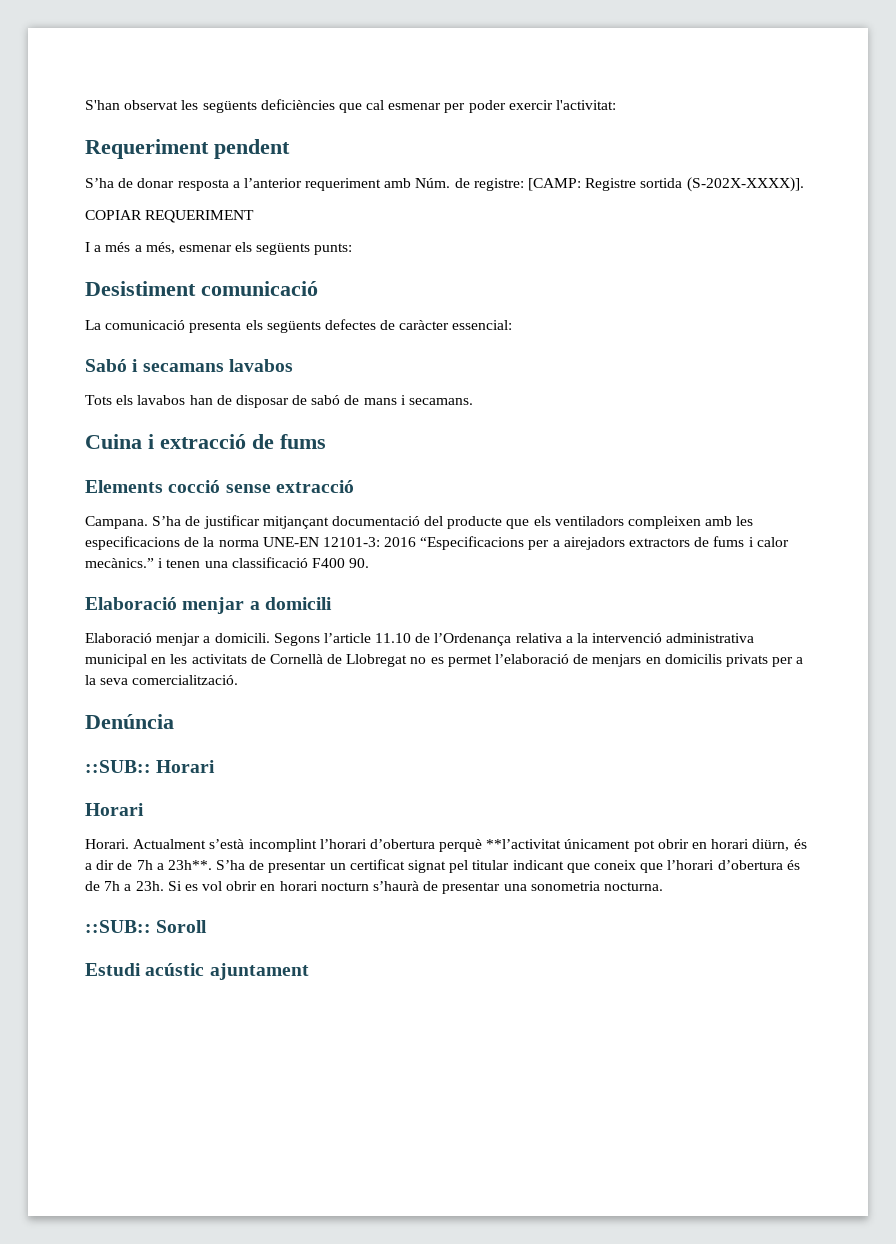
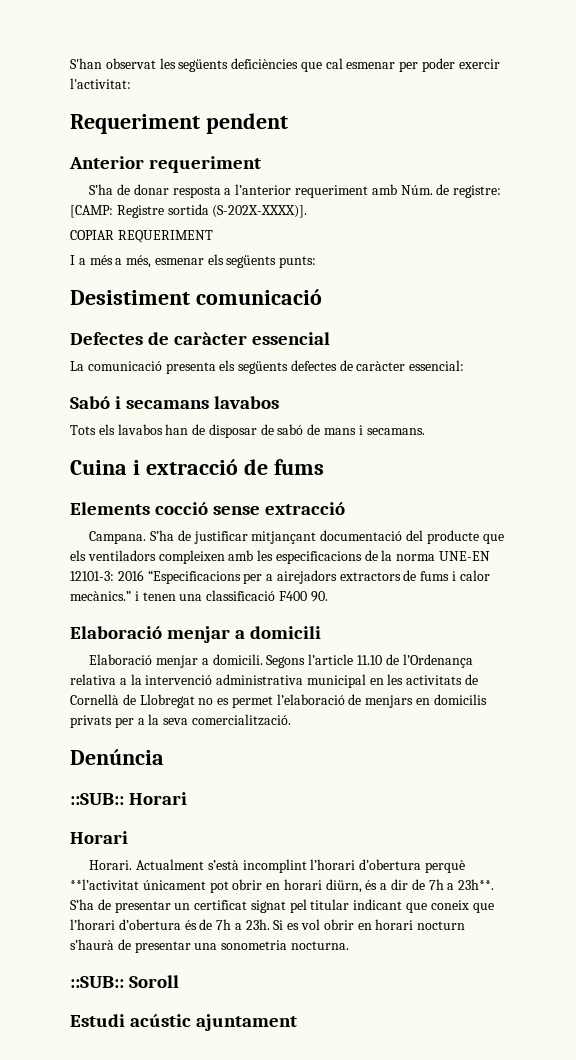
+ Anterior requeriment
+ Defectes de caràcter essencial

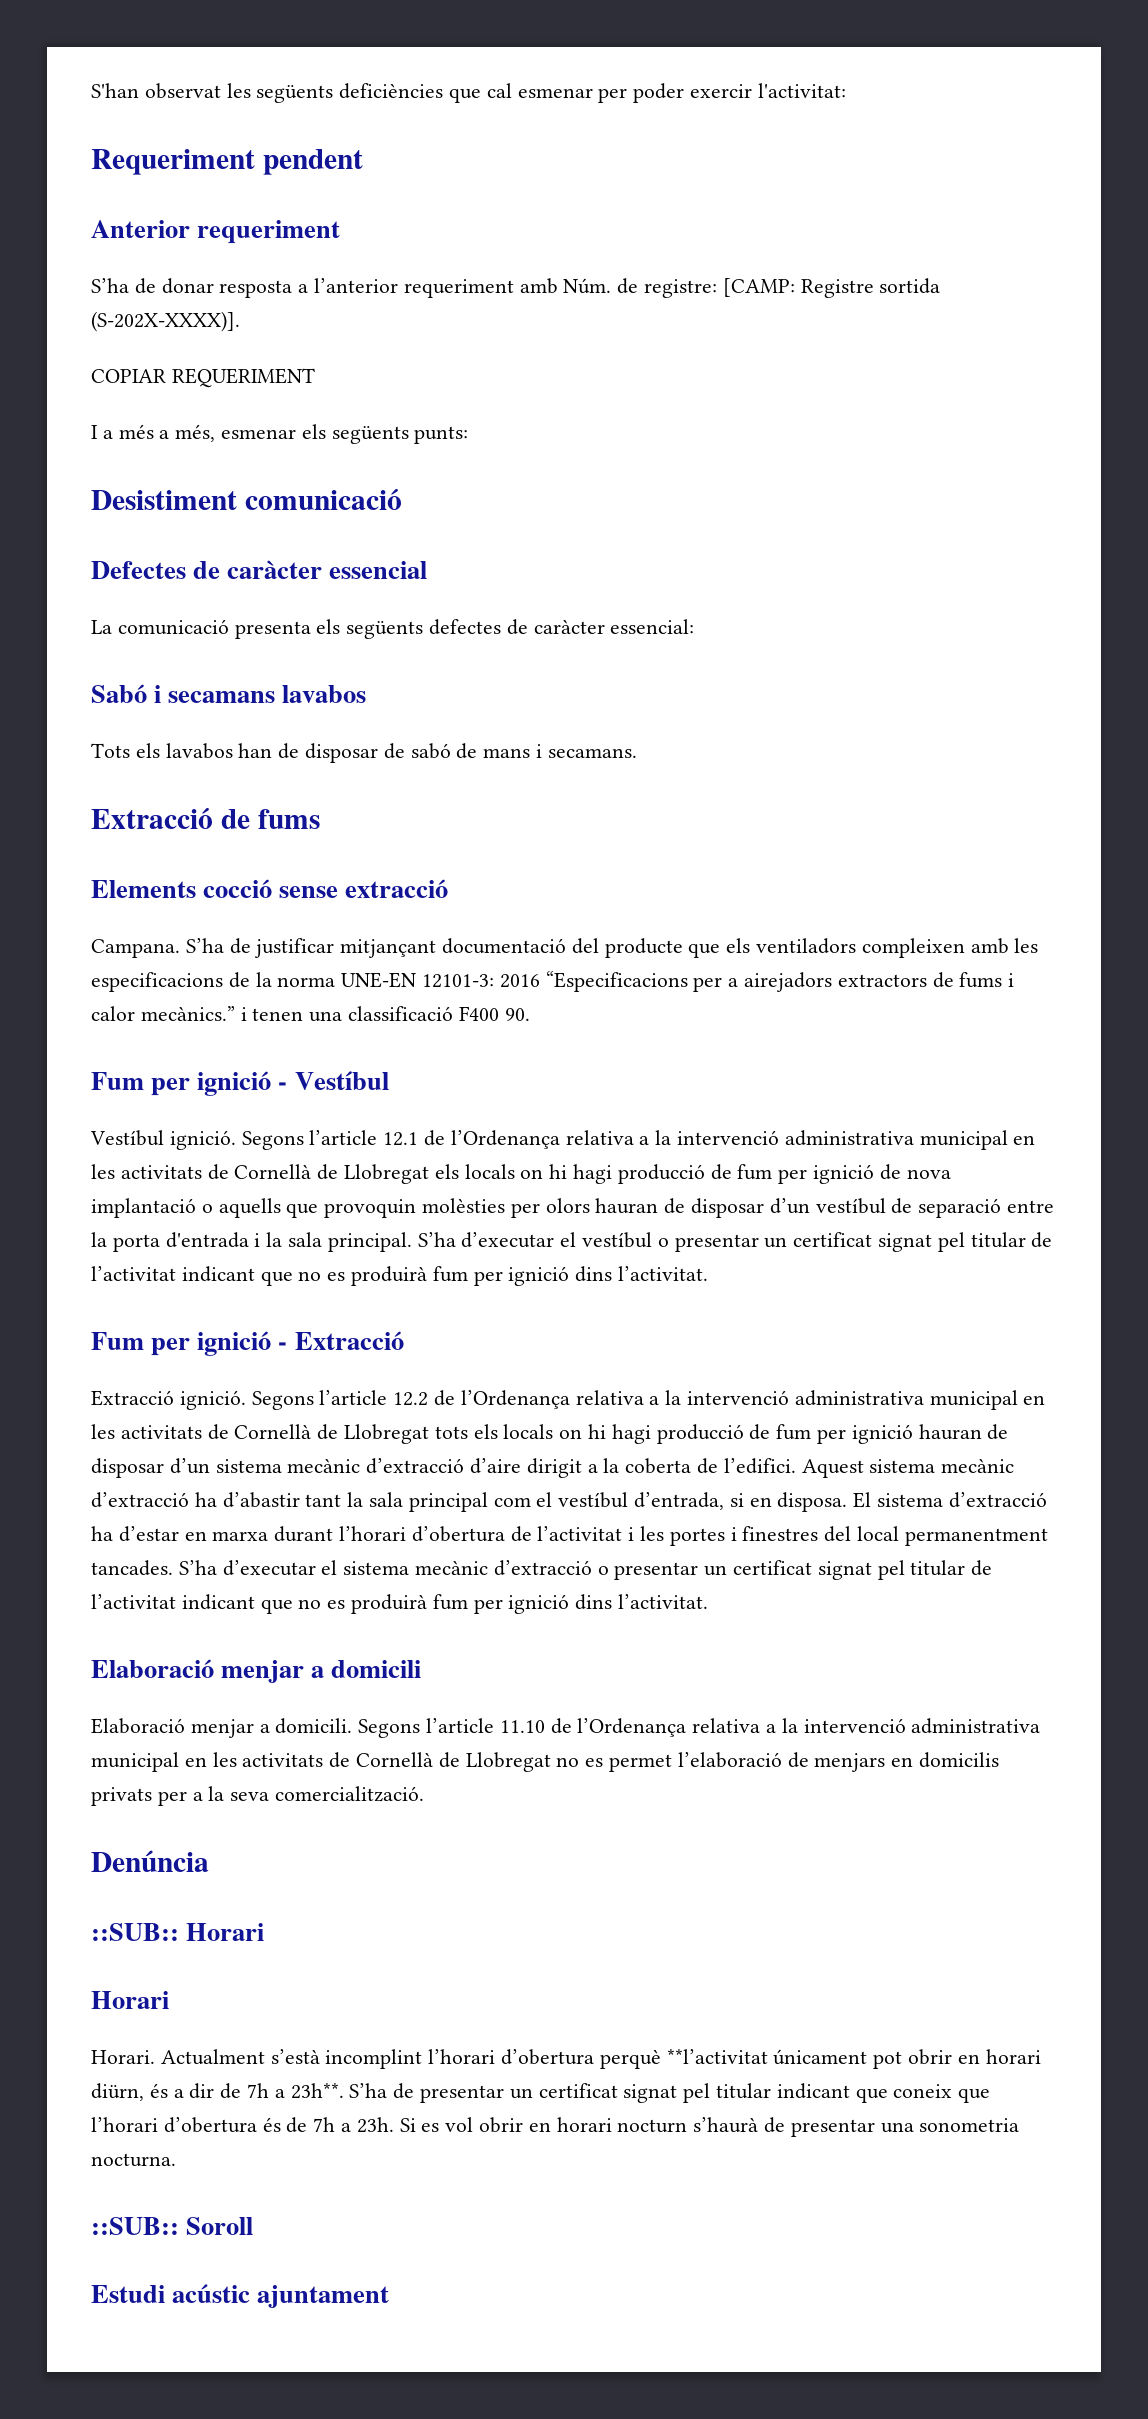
- Cuina i extracció de fums
+ Extracció de fums
+ Fum per ignició - Vestíbul
+ Vestíbul ignició. Segons l’article 12.1 de l’Ordenança relativa a la intervenció administrativa municipal en les activitats de Cornellà de Llobregat els locals on hi hagi producció de fum per ignició de nova implantació o aquells que provoquin molèsties per olors hauran de disposar d’un vestíbul de separació entre la porta d'entrada i la sala principal. S’ha d’executar el vestíbul o presentar un certificat signat pel titular de l’activitat indicant que no es produirà fum per ignició dins l’activitat.
+ Fum per ignició - Extracció
+ Extracció ignició. Segons l’article 12.2 de l’Ordenança relativa a la intervenció administrativa municipal en les activitats de Cornellà de Llobregat tots els locals on hi hagi producció de fum per ignició hauran de disposar d’un sistema mecànic d’extracció d’aire dirigit a la coberta de l’edifici. Aquest sistema mecànic d’extracció ha d’abastir tant la sala principal com el vestíbul d’entrada, si en disposa. El sistema d’extracció ha d’estar en marxa durant l’horari d’obertura de l’activitat i les portes i finestres del local permanentment tancades. S’ha d’executar el sistema mecànic d’extracció o presentar un certificat signat pel titular de l’activitat indicant que no es produirà fum per ignició dins l’activitat.

